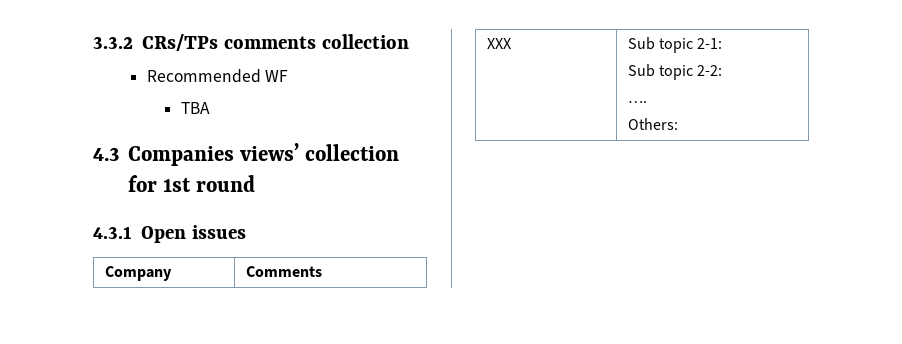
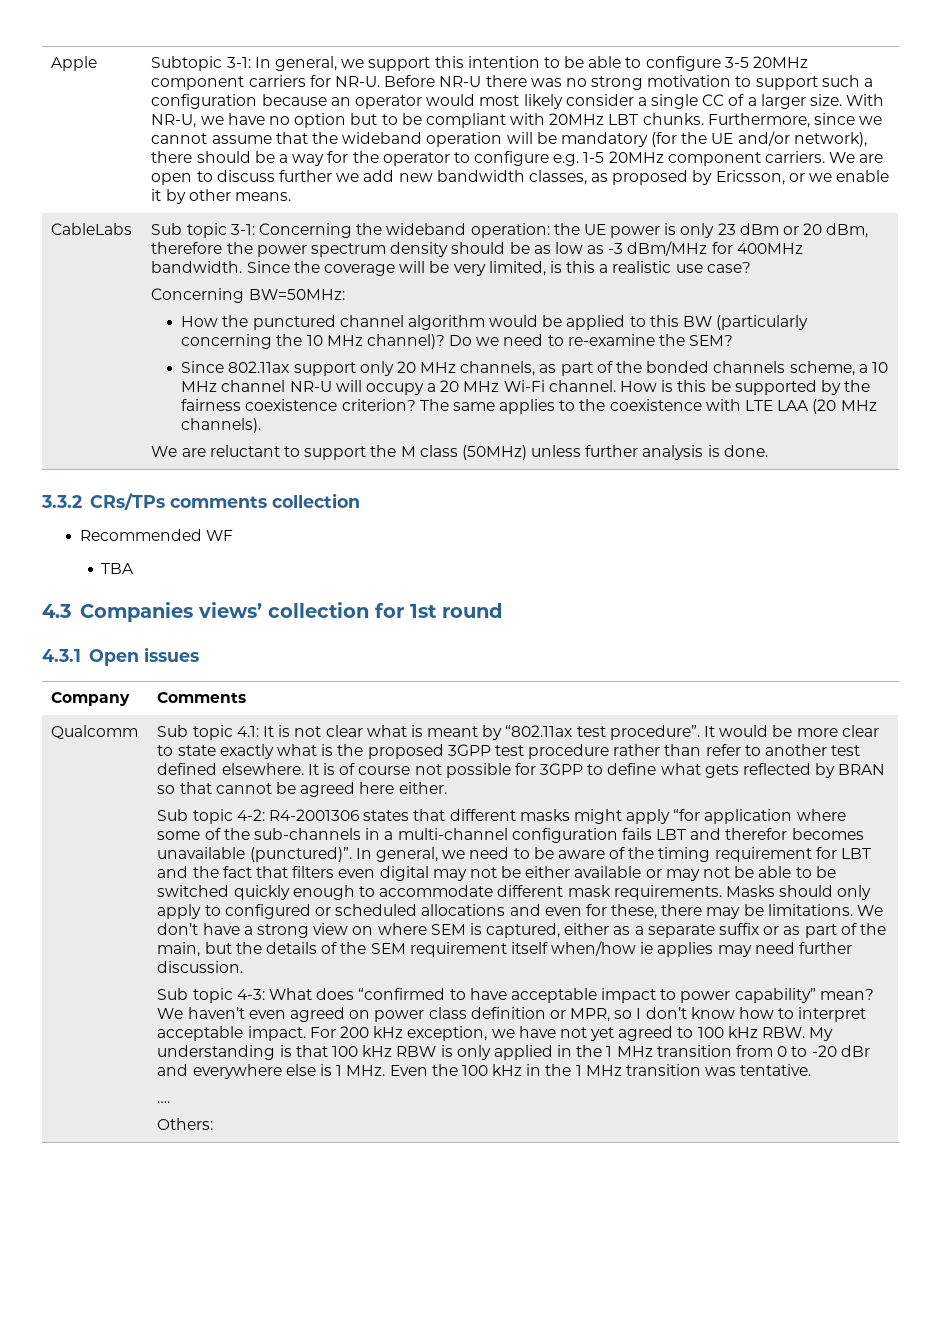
+ Apple | Subtopic 3-1: In general, we support this intention to be able to configure 3-5 20MHz component carriers for NR-U. Before NR-U there was no strong motivation to support such a configuration because an operator would most likely consider a single CC of a larger size. With NR-U, we have no option but to be compliant with 20MHz LBT chunks. Furthermore, since we cannot assume that the wideband operation will be mandatory (for the UE and/or network), there should be a way for the operator to configure e.g. 1-5 20MHz component carriers. We are open to discuss further we add new bandwidth classes, as proposed by Ericsson, or we enable it by other means.
+ CableLabs | Sub topic 3-1: Concerning the wideband operation: the UE power is only 23 dBm or 20 dBm, therefore the power spectrum density should be as low as -3 dBm/MHz for 400MHz bandwidth. Since the coverage will be very limited, is this a realistic use case?
+ Concerning BW=50MHz:
+ How the punctured channel algorithm would be applied to this BW (particularly concerning the 10 MHz channel)? Do we need to re-examine the SEM?
+ Since 802.11ax support only 20 MHz channels, as part of the bonded channels scheme, a 10 MHz channel NR-U will occupy a 20 MHz Wi-Fi channel. How is this be supported by the fairness coexistence criterion? The same applies to the coexistence with LTE LAA (20 MHz channels).
+ We are reluctant to support the M class (50MHz) unless further analysis is done.
- XXX | Sub topic 2-1:
- Sub topic 2-2:
+ Qualcomm | Sub topic 4.1: It is not clear what is meant by “802.11ax test procedure”. It would be more clear to state exactly what is the proposed 3GPP test procedure rather than refer to another test defined elsewhere. It is of course not possible for 3GPP to define what gets reflected by BRAN so that cannot be agreed here either.
+ Sub topic 4-2: R4-2001306 states that different masks might apply “for application where some of the sub-channels in a multi-channel configuration fails LBT and therefor becomes unavailable (punctured)”. In general, we need to be aware of the timing requirement for LBT and the fact that filters even digital may not be either available or may not be able to be switched quickly enough to accommodate different mask requirements. Masks should only apply to configured or scheduled allocations and even for these, there may be limitations. We don’t have a strong view on where SEM is captured, either as a separate suffix or as part of the main, but the details of the SEM requirement itself when/how ie applies may need further discussion.
+ Sub topic 4-3: What does “confirmed to have acceptable impact to power capability” mean? We haven’t even agreed on power class definition or MPR, so I don’t know how to interpret acceptable impact. For 200 kHz exception, we have not yet agreed to 100 kHz RBW. My understanding is that 100 kHz RBW is only applied in the 1 MHz transition from 0 to -20 dBr and everywhere else is 1 MHz. Even the 100 kHz in the 1 MHz transition was tentative.

